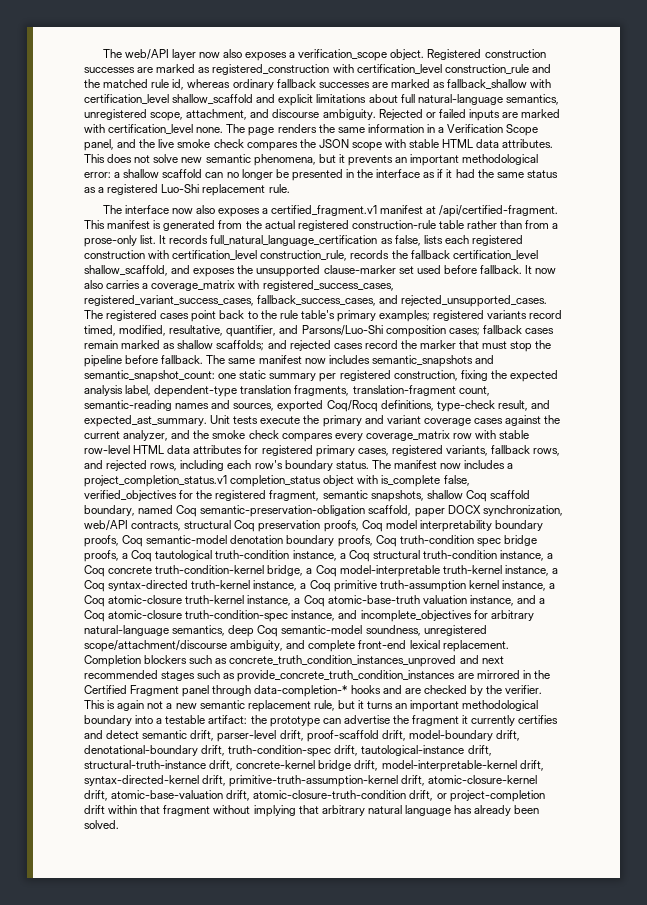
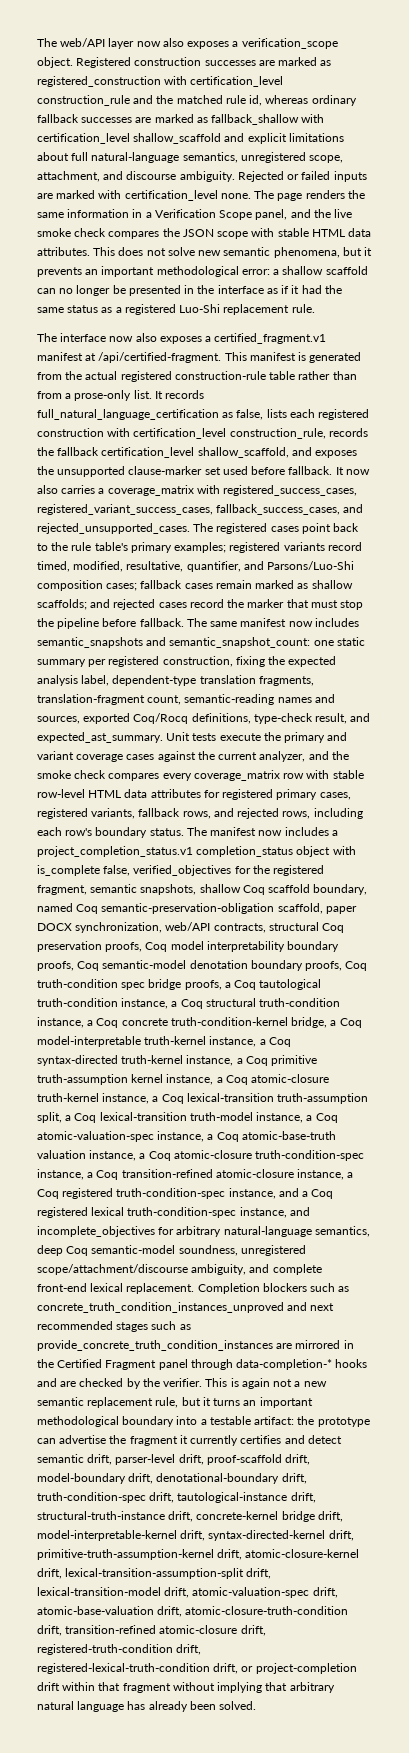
- The manifest now includes a project_completion_status.v1 completion_status object with is_complete false, verified_objectives for the registered fragment, semantic snapshots, shallow Coq scaffold boundary, named Coq semantic-preservation-obligation scaffold, paper DOCX synchronization, web/API contracts, structural Coq preservation proofs, Coq model interpretability boundary proofs, Coq semantic-model denotation boundary proofs, Coq truth-condition spec bridge proofs, a Coq tautological truth-condition instance, a Coq structural truth-condition instance, a Coq concrete truth-condition-kernel bridge, a Coq model-interpretable truth-kernel instance, a Coq syntax-directed truth-kernel instance, a Coq primitive truth-assumption kernel instance, a Coq atomic-closure truth-kernel instance, a Coq atomic-base-truth valuation instance, and a Coq atomic-closure truth-condition-spec instance, and incomplete_objectives for arbitrary natural-language semantics, deep Coq semantic-model soundness, unregistered scope/attachment/discourse ambiguity, and complete front-end lexical replacement.
+ The manifest now includes a project_completion_status.v1 completion_status object with is_complete false, verified_objectives for the registered fragment, semantic snapshots, shallow Coq scaffold boundary, named Coq semantic-preservation-obligation scaffold, paper DOCX synchronization, web/API contracts, structural Coq preservation proofs, Coq model interpretability boundary proofs, Coq semantic-model denotation boundary proofs, Coq truth-condition spec bridge proofs, a Coq tautological truth-condition instance, a Coq structural truth-condition instance, a Coq concrete truth-condition-kernel bridge, a Coq model-interpretable truth-kernel instance, a Coq syntax-directed truth-kernel instance, a Coq primitive truth-assumption kernel instance, a Coq atomic-closure truth-kernel instance, a Coq lexical-transition truth-assumption split, a Coq lexical-transition truth-model instance, a Coq atomic-valuation-spec instance, a Coq atomic-base-truth valuation instance, a Coq atomic-closure truth-condition-spec instance, a Coq transition-refined atomic-closure instance, a Coq registered truth-condition-spec instance, and a Coq registered lexical truth-condition-spec instance, and incomplete_objectives for arbitrary natural-language semantics, deep Coq semantic-model soundness, unregistered scope/attachment/discourse ambiguity, and complete front-end lexical replacement.
- the prototype can advertise the fragment it currently certifies and detect semantic drift, parser-level drift, proof-scaffold drift, model-boundary drift, denotational-boundary drift, truth-condition-spec drift, tautological-instance drift, structural-truth-instance drift, concrete-kernel bridge drift, model-interpretable-kernel drift, syntax-directed-kernel drift, primitive-truth-assumption-kernel drift, atomic-closure-kernel drift, atomic-base-valuation drift, atomic-closure-truth-condition drift, or project-completion drift within that fragment without implying that arbitrary natural language has already been solved.
+ the prototype can advertise the fragment it currently certifies and detect semantic drift, parser-level drift, proof-scaffold drift, model-boundary drift, denotational-boundary drift, truth-condition-spec drift, tautological-instance drift, structural-truth-instance drift, concrete-kernel bridge drift, model-interpretable-kernel drift, syntax-directed-kernel drift, primitive-truth-assumption-kernel drift, atomic-closure-kernel drift, lexical-transition-assumption-split drift, lexical-transition-model drift, atomic-valuation-spec drift, atomic-base-valuation drift, atomic-closure-truth-condition drift, transition-refined atomic-closure drift, registered-truth-condition drift, registered-lexical-truth-condition drift, or project-completion drift within that fragment without implying that arbitrary natural language has already been solved.

